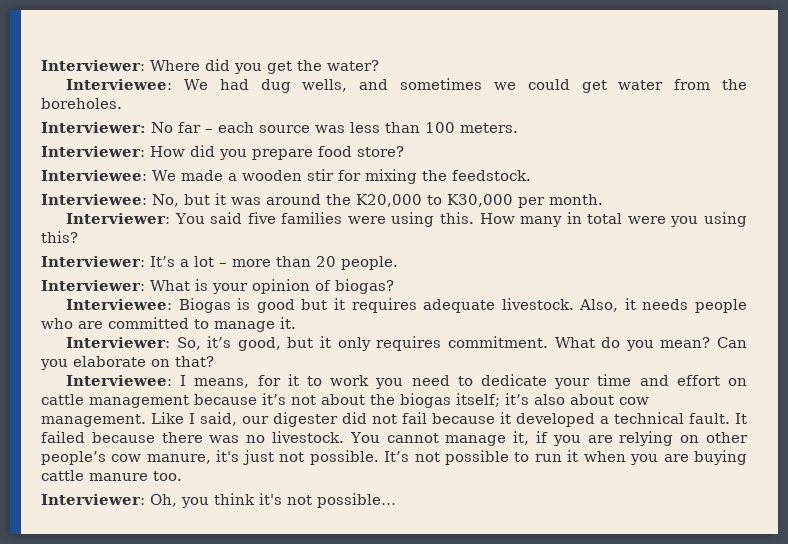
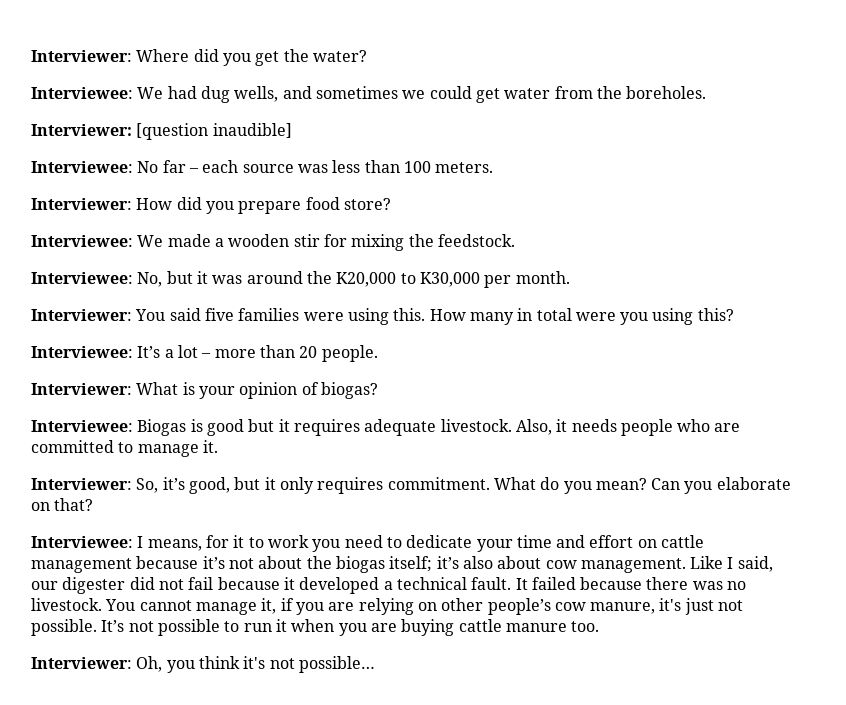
- Interviewer: No far – each source was less than 100 meters.
+ Interviewer: [question inaudible]
+ Interviewee: No far – each source was less than 100 meters.
- Interviewer: It’s a lot – more than 20 people.
+ Interviewee: It’s a lot – more than 20 people.

